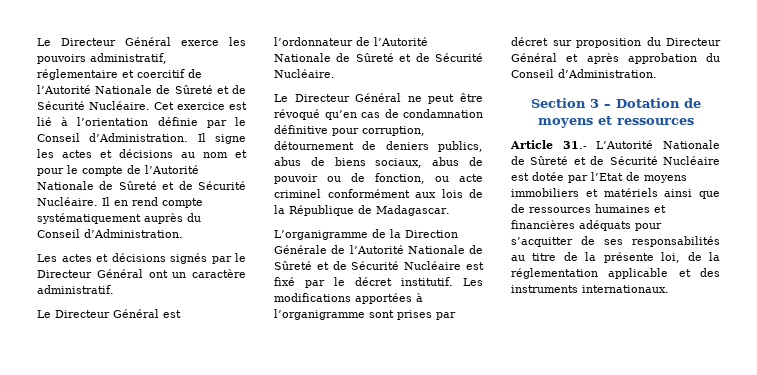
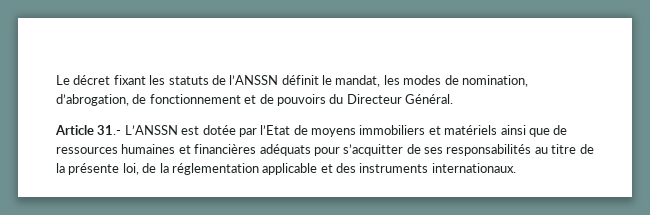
- Le Directeur Général exerce les pouvoirs administratif, réglementaire et coercitif de l’Autorité Nationale de Sûreté et de Sécurité Nucléaire. Cet exercice est lié à l’orientation définie par le Conseil d’Administration. Il signe les actes et décisions au nom et pour le compte de l’Autorité Nationale de Sûreté et de Sécurité Nucléaire. Il en rend compte systématiquement auprès du Conseil d’Administration.
- Les actes et décisions signés par le Directeur Général ont un caractère administratif.
- Le Directeur Général est l’ordonnateur de l’Autorité Nationale de Sûreté et de Sécurité Nucléaire.
- Le Directeur Général ne peut être révoqué qu’en cas de condamnation définitive pour corruption, détournement de deniers publics, abus de biens sociaux, abus de pouvoir ou de fonction, ou acte criminel conformément aux lois de la République de Madagascar.
- L’organigramme de la Direction Générale de l’Autorité Nationale de Sûreté et de Sécurité Nucléaire est fixé par le décret institutif. Les modifications apportées à l’organigramme sont prises par décret sur proposition du Directeur Général et après approbation du Conseil d’Administration.
- Section 3 – Dotation de moyens et ressources
- Article 31.- L’Autorité Nationale de Sûreté et de Sécurité Nucléaire est dotée par l’Etat de moyens immobiliers et matériels ainsi que de ressources humaines et financières adéquats pour s’acquitter de ses responsabilités au titre de la présente loi, de la réglementation applicable et des instruments internationaux.
+ Le décret fixant les statuts de l’ANSSN définit le mandat, les modes de nomination, d’abrogation, de fonctionnement et de pouvoirs du Directeur Général.
+ Article 31.- L’ANSSN est dotée par l’Etat de moyens immobiliers et matériels ainsi que de ressources humaines et financières adéquats pour s’acquitter de ses responsabilités au titre de la présente loi, de la réglementation applicable et des instruments internationaux.

